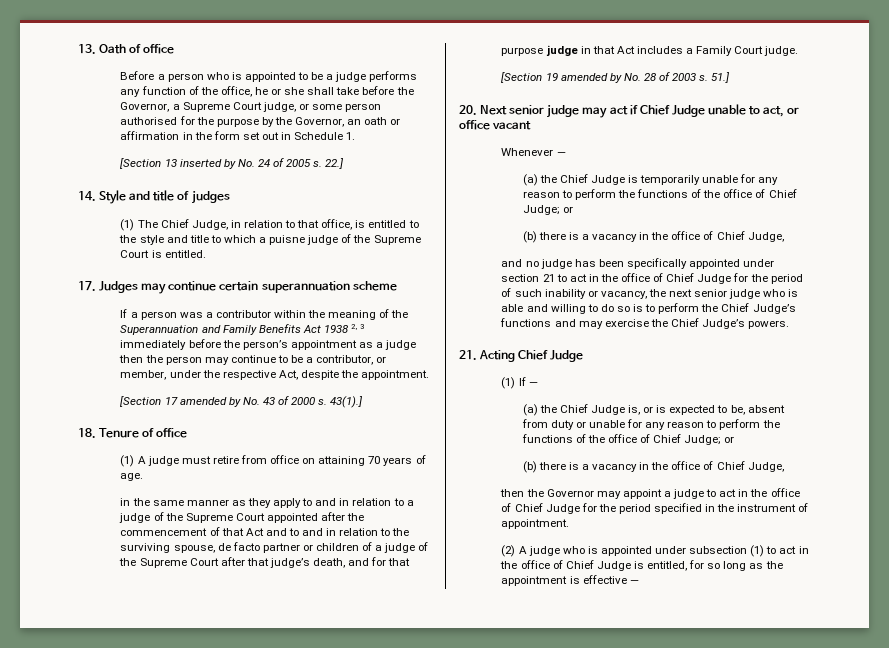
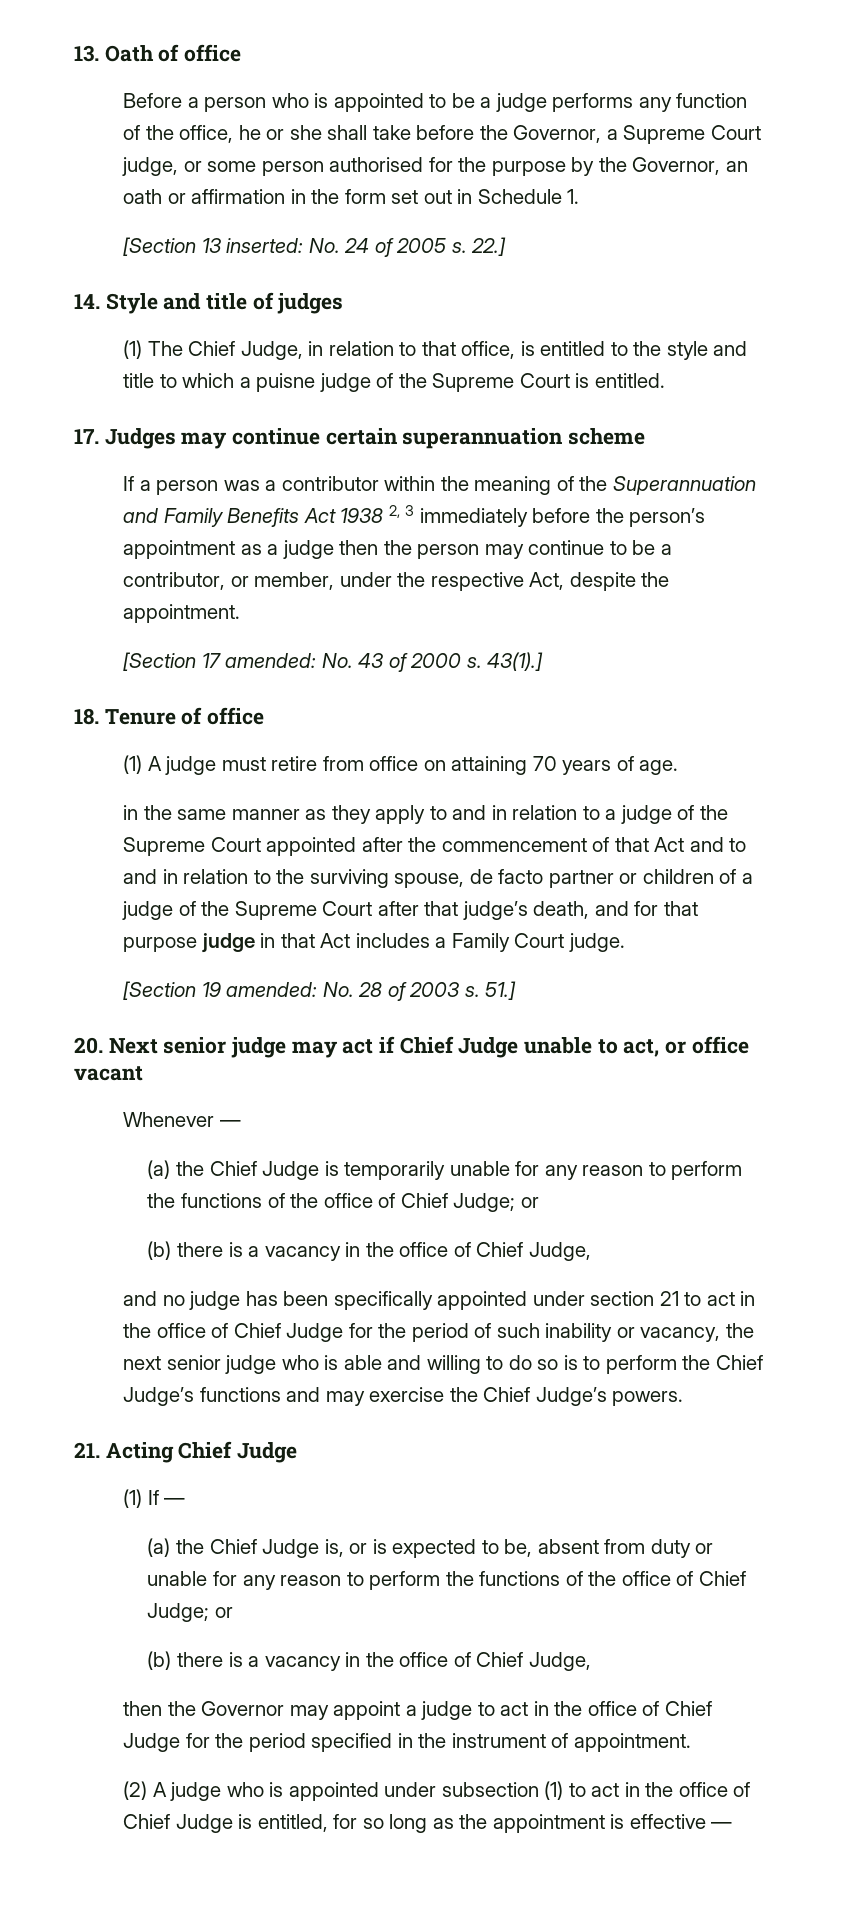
- [Section 13 inserted by No. 24 of 2005 s.
+ [Section 13 inserted: No. 24 of 2005 s.
- [Section 17 amended by No. 43 of 2000 s.
+ [Section 17 amended: No. 43 of 2000 s.
- [Section 19 amended by No. 28 of 2003 s.
+ [Section 19 amended: No. 28 of 2003 s.

